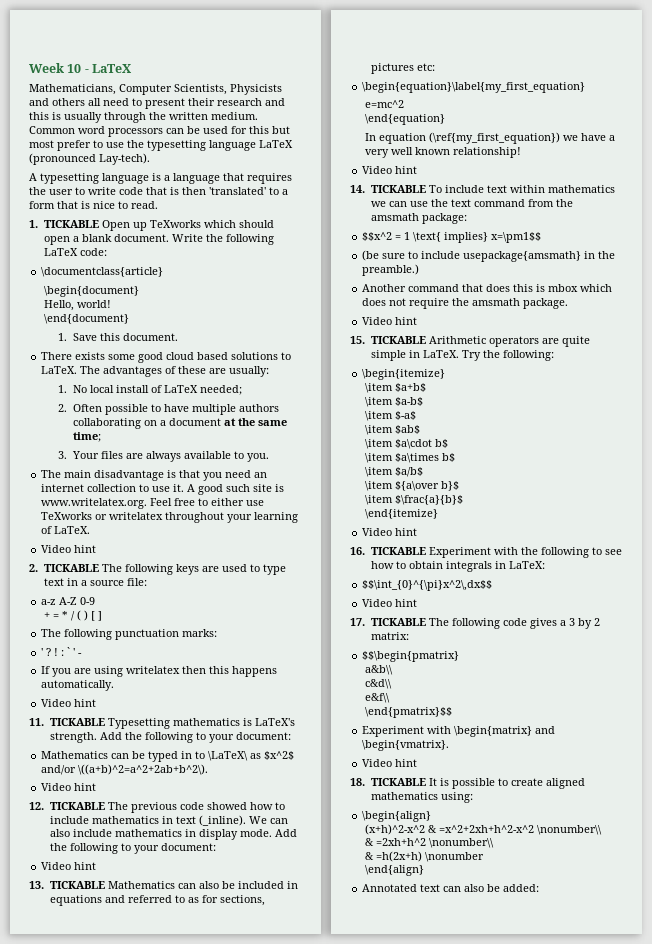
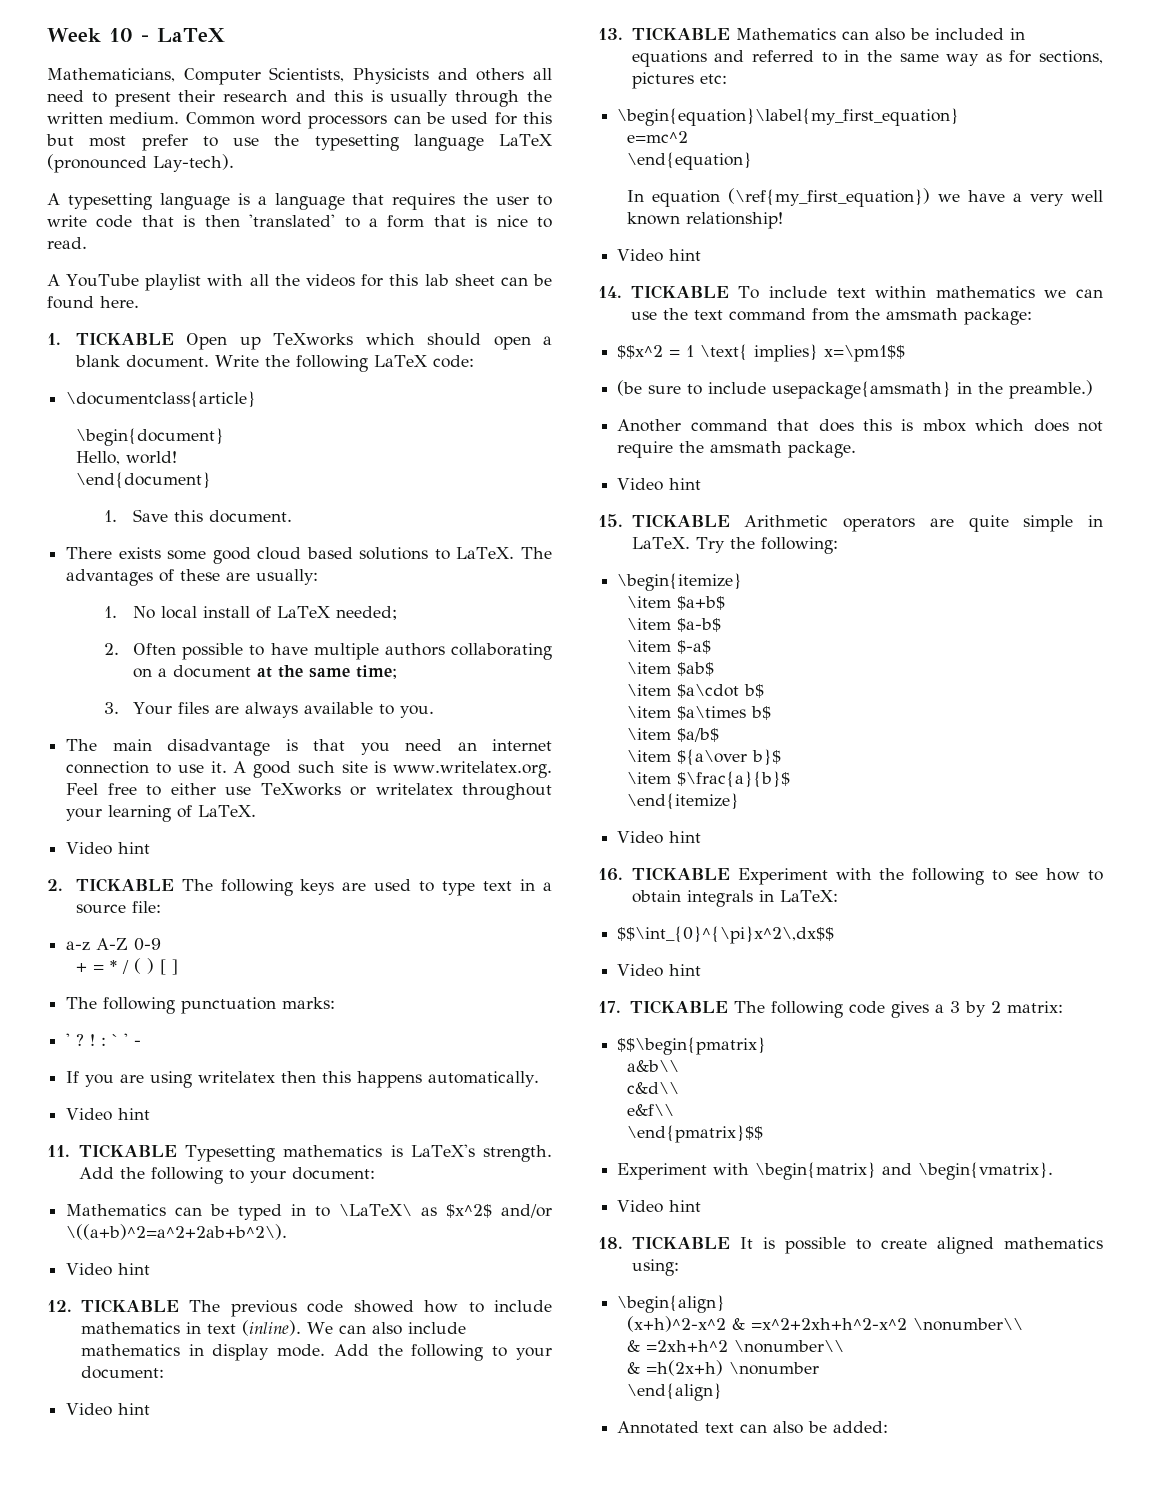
+ A YouTube playlist with all the videos for this lab sheet can be found here.
- The main disadvantage is that you need an internet collection to use it.
+ The main disadvantage is that you need an internet connection to use it.
- 12. TICKABLE The previous code showed how to include mathematics in text (_inline).
+ 12. TICKABLE The previous code showed how to include mathematics in text (inline).
- 13. TICKABLE Mathematics can also be included in equations and referred to as for sections, pictures etc:
+ 13. TICKABLE Mathematics can also be included in equations and referred to in the same way as for sections, pictures etc:

